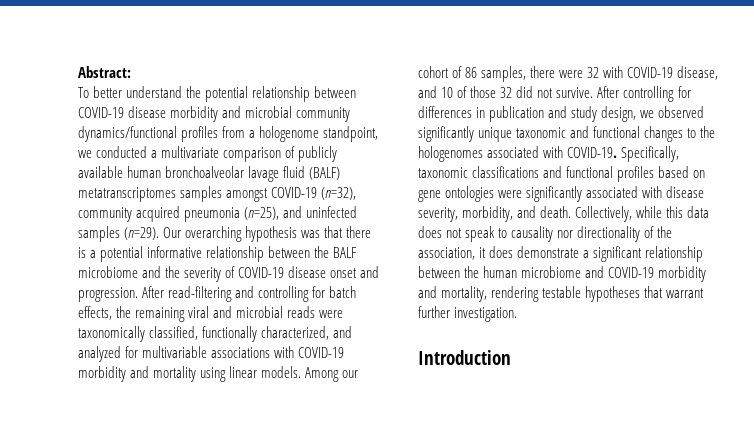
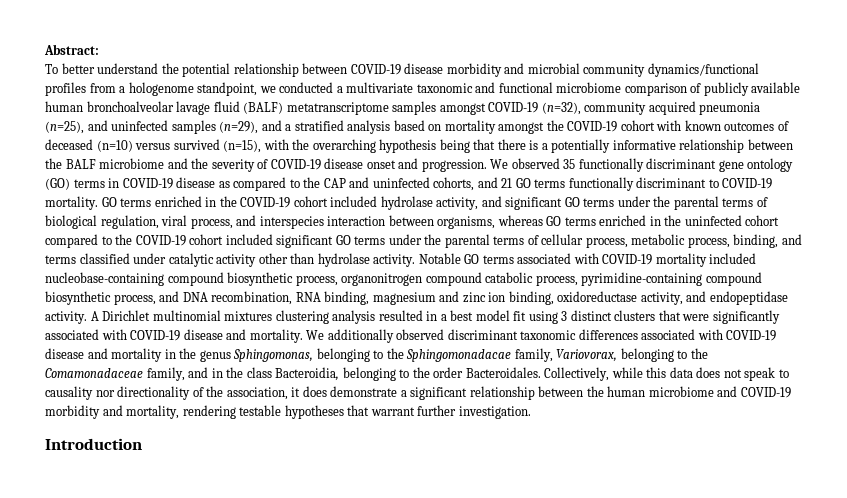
- To better understand the potential relationship between COVID-19 disease morbidity and microbial community dynamics/functional profiles from a hologenome standpoint, we conducted a multivariate comparison of publicly available human bronchoalveolar lavage fluid (BALF) metatranscriptomes samples amongst COVID-19 (n=32), community acquired pneumonia (n=25), and uninfected samples (n=29). Our overarching hypothesis was that there is a potential informative relationship between the BALF microbiome and the severity of COVID-19 disease onset and progression.
+ To better understand the potential relationship between COVID-19 disease morbidity and microbial community dynamics/functional profiles from a hologenome standpoint, we conducted a multivariate taxonomic and functional microbiome comparison of publicly available human bronchoalveolar lavage fluid (BALF) metatranscriptome samples amongst COVID-19 (n=32), community acquired pneumonia (n=25), and uninfected samples (n=29), and a stratified analysis based on mortality amongst the COVID-19 cohort with known outcomes of deceased (n=10) versus survived (n=15), with the overarching hypothesis being that there is a potentially informative relationship between the BALF microbiome and the severity of COVID-19 disease onset and progression.
- After read-filtering and controlling for batch effects, the remaining viral and microbial reads were taxonomically classified, functionally characterized, and analyzed for multivariable associations with COVID-19 morbidity and mortality using linear models. Among our cohort of 86 samples, there were 32 with COVID-19 disease, and 10 of those 32 did not survive. After controlling for differences in publication and study design, we observed significantly unique taxonomic and functional changes to the hologenomes associated with COVID-19. Specifically, taxonomic classifications and functional profiles based on gene ontologies were significantly associated with disease severity, morbidity, and death.
+ We observed 35 functionally discriminant gene ontology (GO) terms in COVID-19 disease as compared to the CAP and uninfected cohorts, and 21 GO terms functionally discriminant to COVID-19 mortality. GO terms enriched in the COVID-19 cohort included hydrolase activity, and significant GO terms under the parental terms of biological regulation, viral process, and interspecies interaction between organisms, whereas GO terms enriched in the uninfected cohort compared to the COVID-19 cohort included significant GO terms under the parental terms of cellular process, metabolic process, binding, and terms classified under catalytic activity other than hydrolase activity. Notable GO terms associated with COVID-19 mortality included nucleobase-containing compound biosynthetic process, organonitrogen compound catabolic process, pyrimidine-containing compound biosynthetic process, and DNA recombination, RNA binding, magnesium and zinc ion binding, oxidoreductase activity, and endopeptidase activity. A Dirichlet multinomial mixtures clustering analysis resulted in a best model fit using 3 distinct clusters that were significantly associated with COVID-19 disease and mortality. We additionally observed discriminant taxonomic differences associated with COVID-19 disease and mortality in the genus Sphingomonas, belonging to the Sphingomonadacae family, Variovorax, belonging to the Comamonadaceae family, and in the class Bacteroidia, belonging to the order Bacteroidales.

